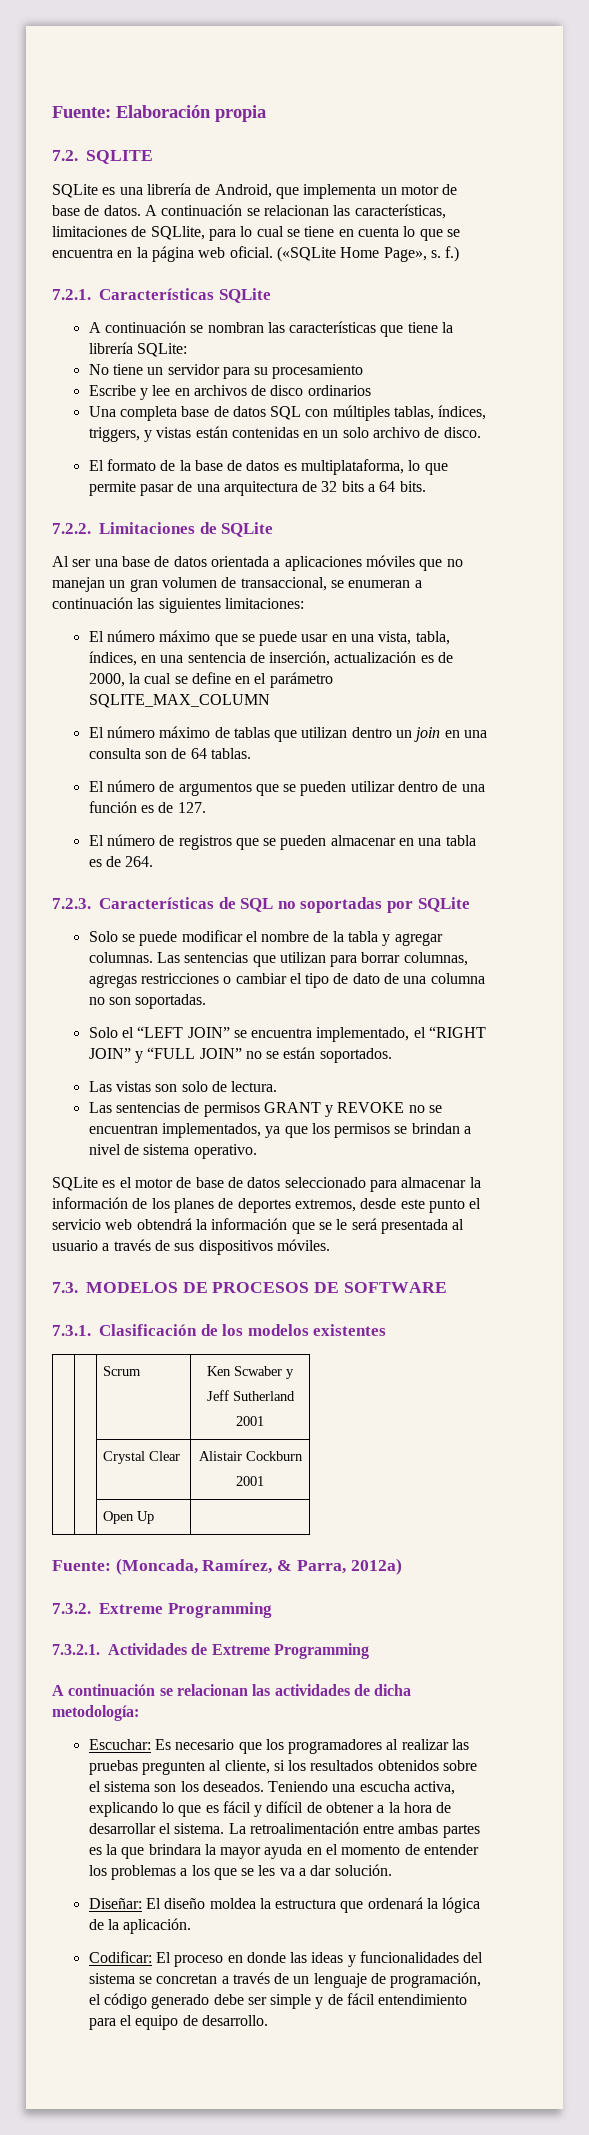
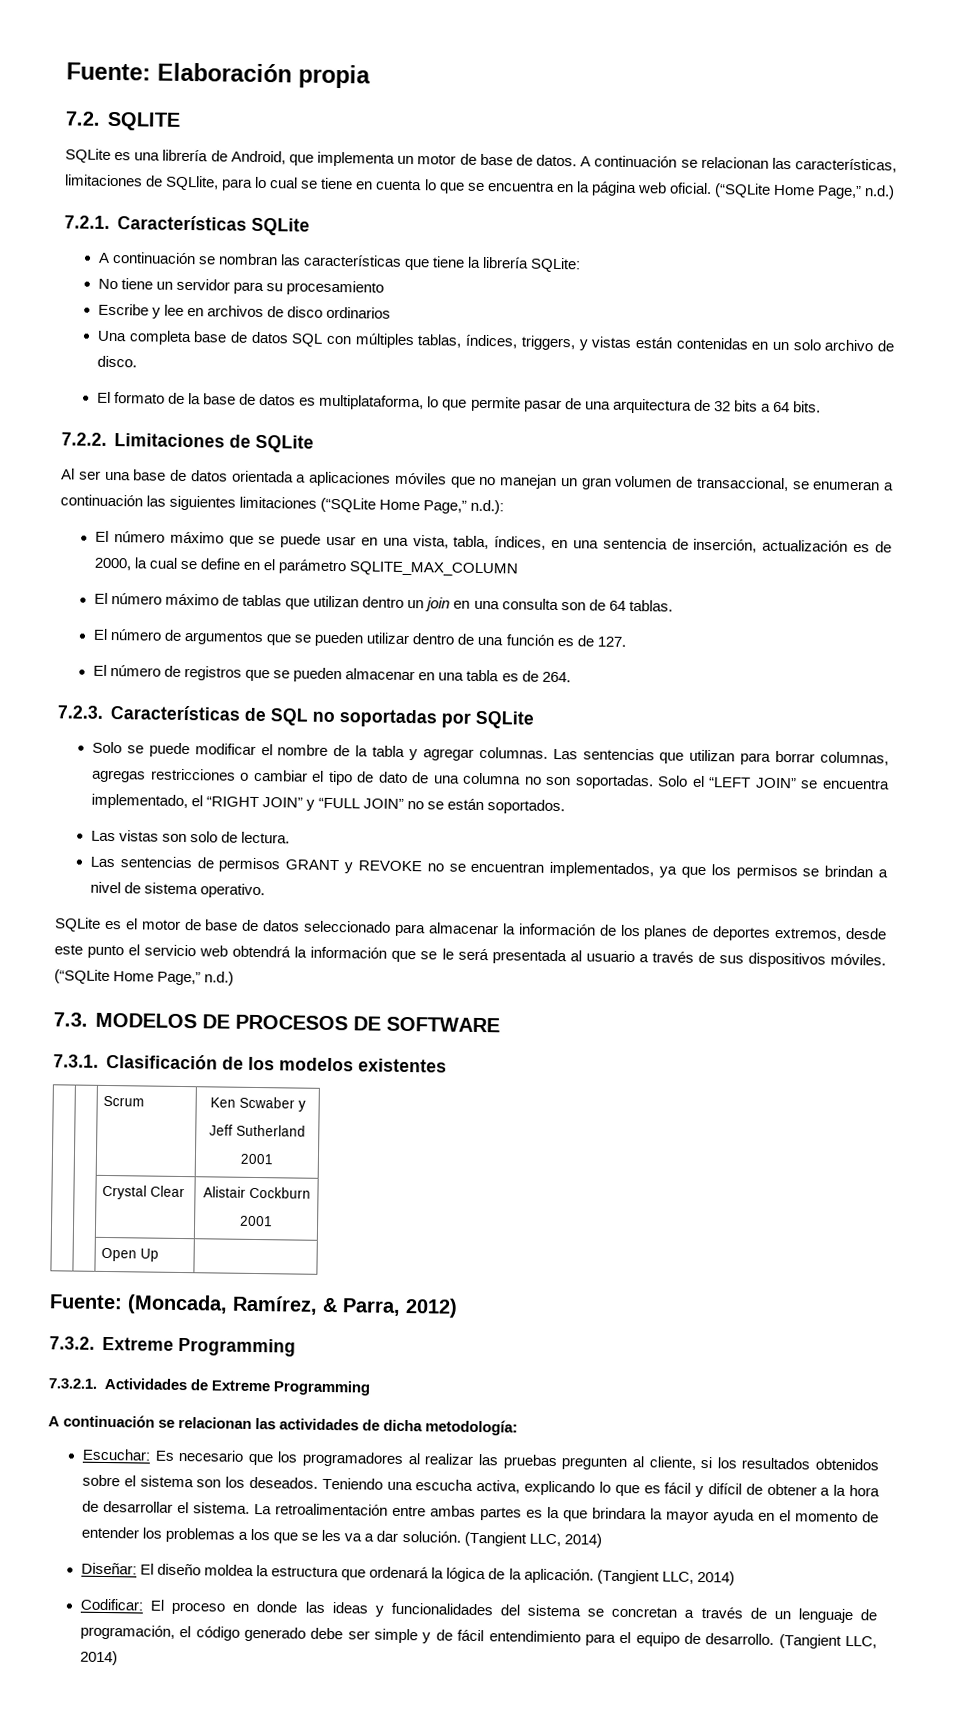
- A continuación se relacionan las características, limitaciones de SQLlite, para lo cual se tiene en cuenta lo que se encuentra en la página web oficial. («SQLite Home Page», s. f.)
+ A continuación se relacionan las características, limitaciones de SQLlite, para lo cual se tiene en cuenta lo que se encuentra en la página web oficial. (“SQLite Home Page,” n.d.)
- Al ser una base de datos orientada a aplicaciones móviles que no manejan un gran volumen de transaccional, se enumeran a continuación las siguientes limitaciones:
+ Al ser una base de datos orientada a aplicaciones móviles que no manejan un gran volumen de transaccional, se enumeran a continuación las siguientes limitaciones (“SQLite Home Page,” n.d.):
- Las sentencias que utilizan para borrar columnas, agregas restricciones o cambiar el tipo de dato de una columna no son soportadas.
- Solo el “LEFT JOIN” se encuentra implementado, el “RIGHT JOIN” y “FULL JOIN” no se están soportados.
+ Las sentencias que utilizan para borrar columnas, agregas restricciones o cambiar el tipo de dato de una columna no son soportadas. Solo el “LEFT JOIN” se encuentra implementado, el “RIGHT JOIN” y “FULL JOIN” no se están soportados.
- SQLite es el motor de base de datos seleccionado para almacenar la información de los planes de deportes extremos, desde este punto el servicio web obtendrá la información que se le será presentada al usuario a través de sus dispositivos móviles.
+ SQLite es el motor de base de datos seleccionado para almacenar la información de los planes de deportes extremos, desde este punto el servicio web obtendrá la información que se le será presentada al usuario a través de sus dispositivos móviles. (“SQLite Home Page,” n.d.)
- Fuente: (Moncada, Ramírez, & Parra, 2012a)
+ Fuente: (Moncada, Ramírez, & Parra, 2012)
- La retroalimentación entre ambas partes es la que brindara la mayor ayuda en el momento de entender los problemas a los que se les va a dar solución.
+ La retroalimentación entre ambas partes es la que brindara la mayor ayuda en el momento de entender los problemas a los que se les va a dar solución. (Tangient LLC, 2014)
- Diseñar: El diseño moldea la estructura que ordenará la lógica de la aplicación.
+ Diseñar: El diseño moldea la estructura que ordenará la lógica de la aplicación. (Tangient LLC, 2014)
- Codificar: El proceso en donde las ideas y funcionalidades del sistema se concretan a través de un lenguaje de programación, el código generado debe ser simple y de fácil entendimiento para el equipo de desarrollo.
+ Codificar: El proceso en donde las ideas y funcionalidades del sistema se concretan a través de un lenguaje de programación, el código generado debe ser simple y de fácil entendimiento para el equipo de desarrollo. (Tangient LLC, 2014)

